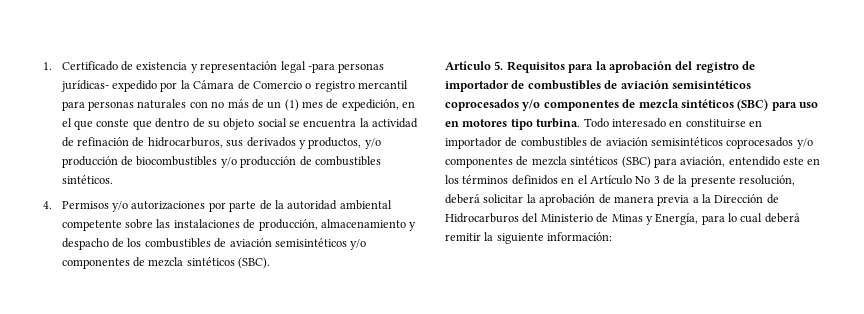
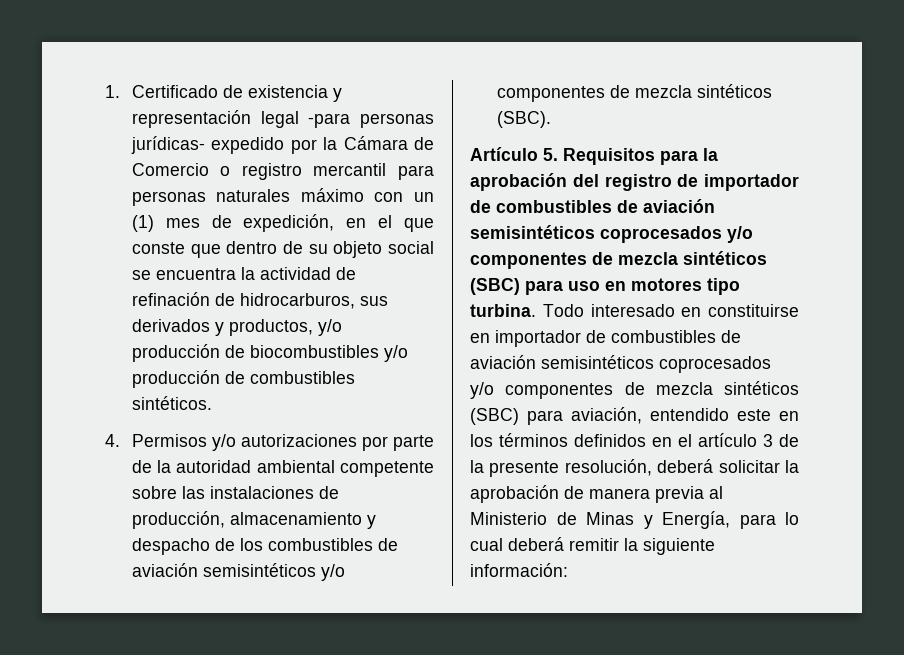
- 1. Certificado de existencia y representación legal -para personas jurídicas- expedido por la Cámara de Comercio o registro mercantil para personas naturales con no más de un (1) mes de expedición, en el que conste que dentro de su objeto social se encuentra la actividad de refinación de hidrocarburos, sus derivados y productos, y/o producción de biocombustibles y/o producción de combustibles sintéticos.
+ 1. Certificado de existencia y representación legal -para personas jurídicas- expedido por la Cámara de Comercio o registro mercantil para personas naturales máximo con un (1) mes de expedición, en el que conste que dentro de su objeto social se encuentra la actividad de refinación de hidrocarburos, sus derivados y productos, y/o producción de biocombustibles y/o producción de combustibles sintéticos.
- Todo interesado en constituirse en importador de combustibles de aviación semisintéticos coprocesados y/o componentes de mezcla sintéticos (SBC) para aviación, entendido este en los términos definidos en el Artículo No 3 de la presente resolución, deberá solicitar la aprobación de manera previa a la Dirección de Hidrocarburos del Ministerio de Minas y Energía, para lo cual deberá remitir la siguiente información:
+ Todo interesado en constituirse en importador de combustibles de aviación semisintéticos coprocesados y/o componentes de mezcla sintéticos (SBC) para aviación, entendido este en los términos definidos en el artículo 3 de la presente resolución, deberá solicitar la aprobación de manera previa al Ministerio de Minas y Energía, para lo cual deberá remitir la siguiente información:

